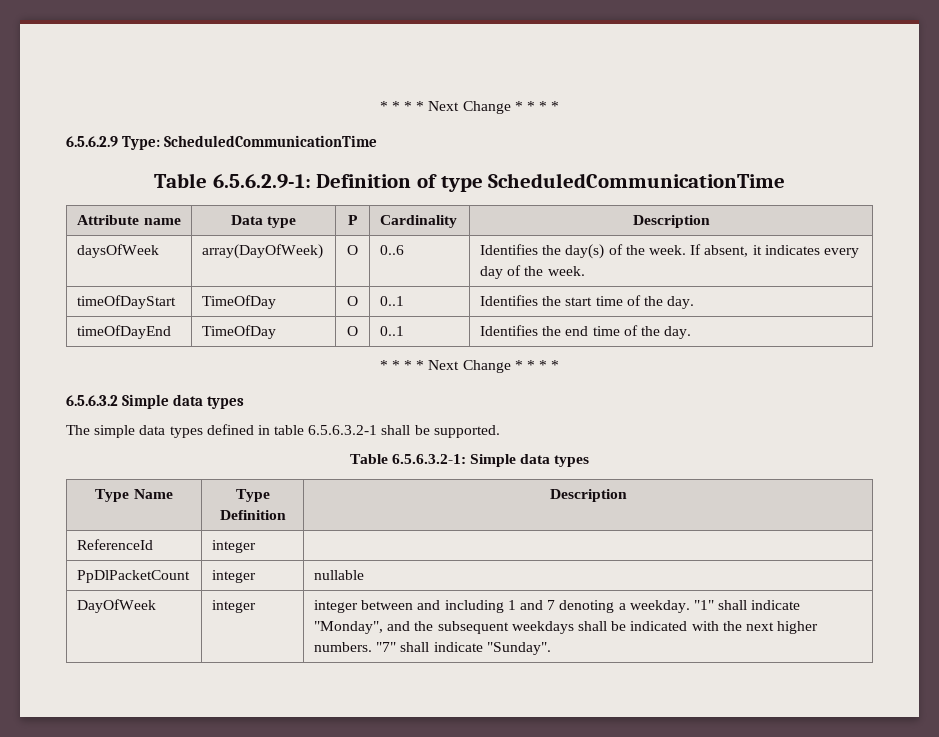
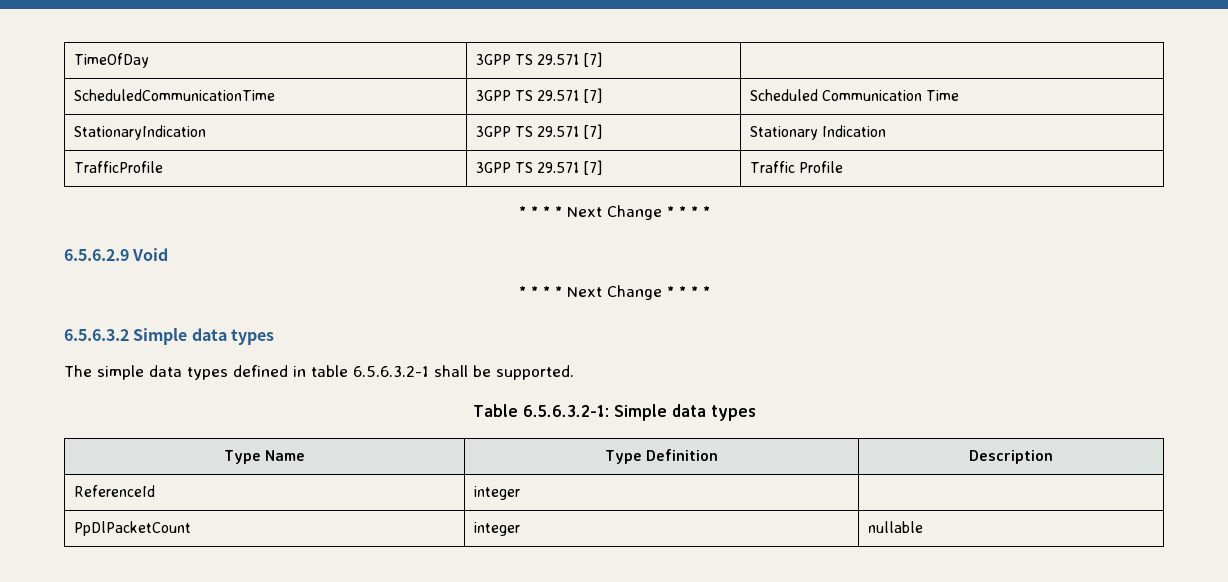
+ TimeOfDay | 3GPP TS 29.571 [7] |
+ ScheduledCommunicationTime | 3GPP TS 29.571 [7] | Scheduled Communication Time
+ StationaryIndication | 3GPP TS 29.571 [7] | Stationary Indication
+ TrafficProfile | 3GPP TS 29.571 [7] | Traffic Profile
- 6.5.6.2.9 Type: ScheduledCommunicationTime
- Table 6.5.6.2.9-1: Definition of type ScheduledCommunicationTime
- Attribute name | Data type | P | Cardinality | Description
- daysOfWeek | array(DayOfWeek) | O | 0..6 | Identifies the day(s) of the week. If absent, it indicates every day of the week.
- timeOfDayStart | TimeOfDay | O | 0..1 | Identifies the start time of the day.
- timeOfDayEnd | TimeOfDay | O | 0..1 | Identifies the end time of the day.
+ 6.5.6.2.9 Void
- DayOfWeek | integer | integer between and including 1 and 7 denoting a weekday. "1" shall indicate "Monday", and the subsequent weekdays shall be indicated with the next higher numbers. "7" shall indicate "Sunday".

